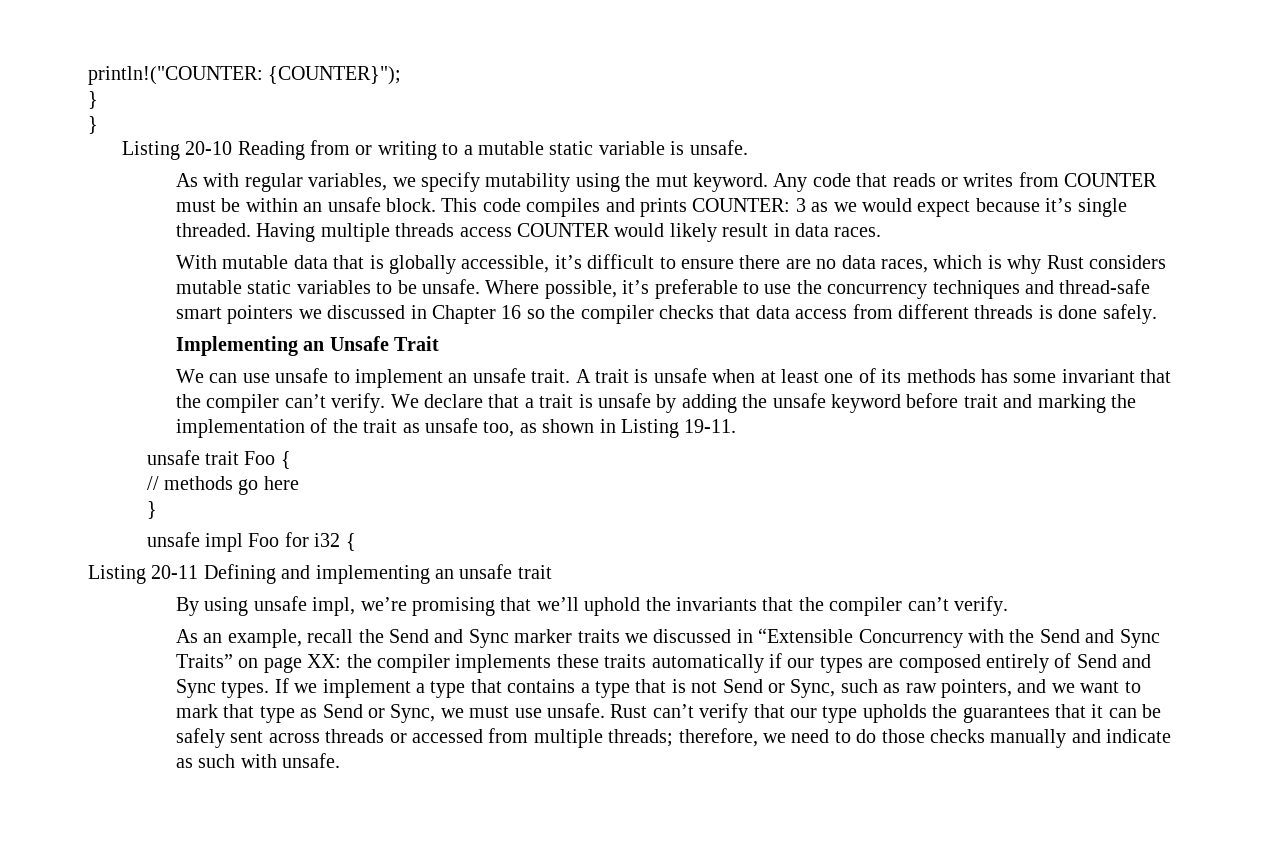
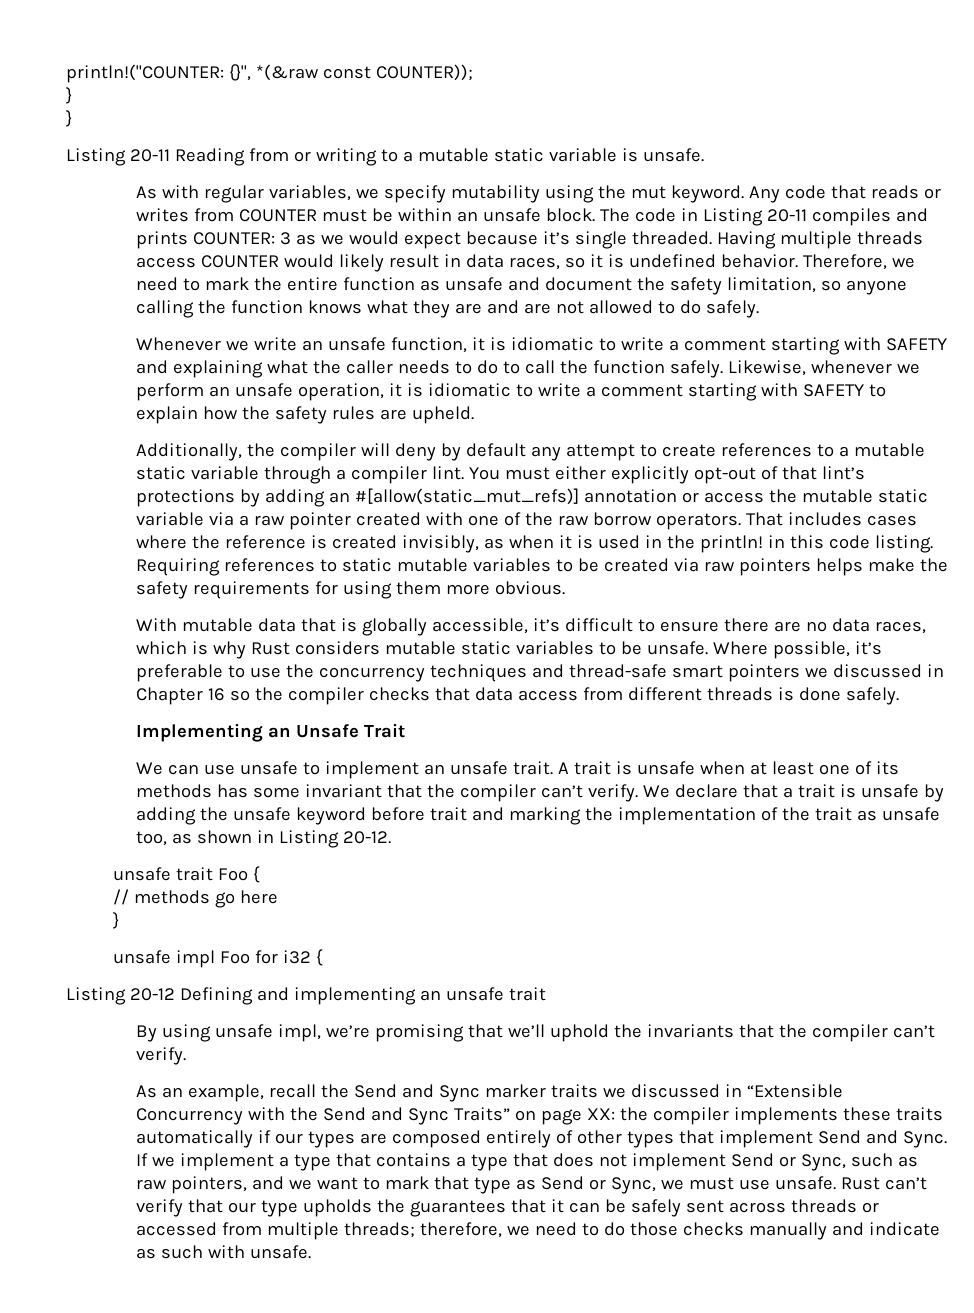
- println!("COUNTER: {COUNTER}");
+ println!("COUNTER: {}", *(&raw const COUNTER));
- Listing 20-10 Reading from or writing to a mutable static variable is unsafe.
+ Listing 20-11 Reading from or writing to a mutable static variable is unsafe.
- This code compiles and prints COUNTER: 3 as we would expect because it’s single threaded.
+ The code in Listing 20-11 compiles and prints COUNTER: 3 as we would expect because it’s single threaded.
- Having multiple threads access COUNTER would likely result in data races.
+ Having multiple threads access COUNTER would likely result in data races, so it is undefined behavior. Therefore, we need to mark the entire function as unsafe and document the safety limitation, so anyone calling the function knows what they are and are not allowed to do safely.
+ Whenever we write an unsafe function, it is idiomatic to write a comment starting with SAFETY and explaining what the caller needs to do to call the function safely. Likewise, whenever we perform an unsafe operation, it is idiomatic to write a comment starting with SAFETY to explain how the safety rules are upheld.
+ Additionally, the compiler will deny by default any attempt to create references to a mutable static variable through a compiler lint. You must either explicitly opt-out of that lint’s protections by adding an #[allow(static_mut_refs)] annotation or access the mutable static variable via a raw pointer created with one of the raw borrow operators. That includes cases where the reference is created invisibly, as when it is used in the println! in this code listing. Requiring references to static mutable variables to be created via raw pointers helps make the safety requirements for using them more obvious.
- We declare that a trait is unsafe by adding the unsafe keyword before trait and marking the implementation of the trait as unsafe too, as shown in Listing 19-11.
+ We declare that a trait is unsafe by adding the unsafe keyword before trait and marking the implementation of the trait as unsafe too, as shown in Listing 20-12.
- Listing 20-11 Defining and implementing an unsafe trait
+ Listing 20-12 Defining and implementing an unsafe trait
- As an example, recall the Send and Sync marker traits we discussed in “Extensible Concurrency with the Send and Sync Traits” on page XX: the compiler implements these traits automatically if our types are composed entirely of Send and Sync types.
+ As an example, recall the Send and Sync marker traits we discussed in “Extensible Concurrency with the Send and Sync Traits” on page XX: the compiler implements these traits automatically if our types are composed entirely of other types that implement Send and Sync.
- If we implement a type that contains a type that is not Send or Sync, such as raw pointers, and we want to mark that type as Send or Sync, we must use unsafe.
+ If we implement a type that contains a type that does not implement Send or Sync, such as raw pointers, and we want to mark that type as Send or Sync, we must use unsafe.

